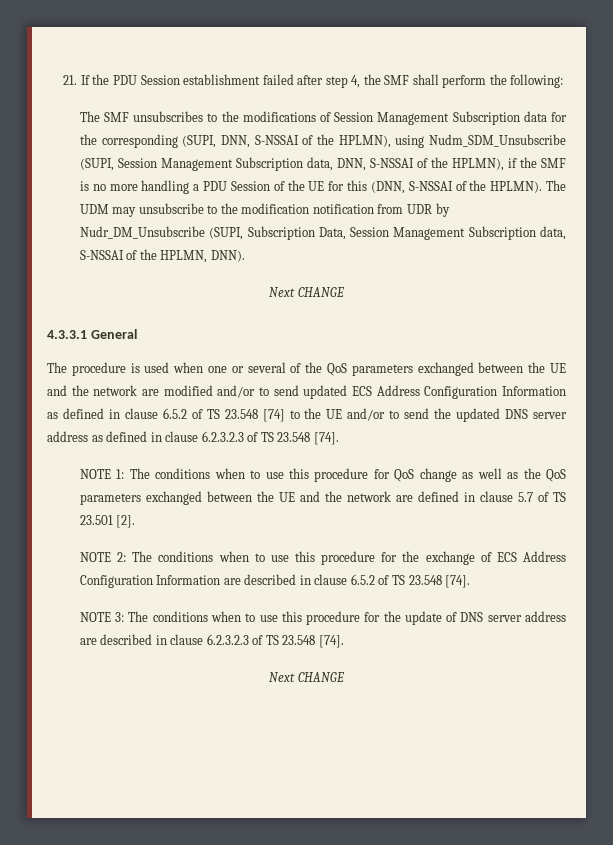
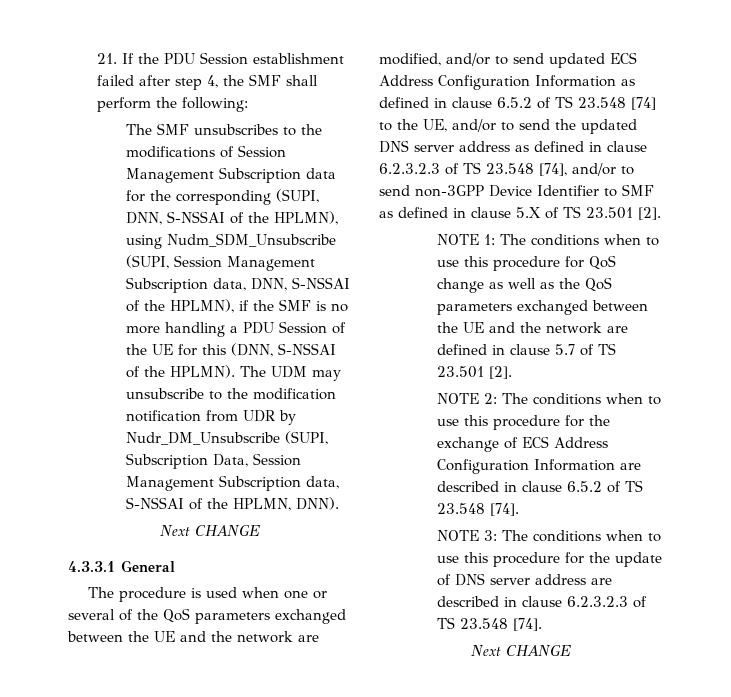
- The procedure is used when one or several of the QoS parameters exchanged between the UE and the network are modified and/or to send updated ECS Address Configuration Information as defined in clause 6.5.2 of TS 23.548 [74] to the UE and/or to send the updated DNS server address as defined in clause 6.2.3.2.3 of TS 23.548 [74].
+ The procedure is used when one or several of the QoS parameters exchanged between the UE and the network are modified, and/or to send updated ECS Address Configuration Information as defined in clause 6.5.2 of TS 23.548 [74] to the UE, and/or to send the updated DNS server address as defined in clause 6.2.3.2.3 of TS 23.548 [74], and/or to send non-3GPP Device Identifier to SMF as defined in clause 5.X of TS 23.501 [2].

